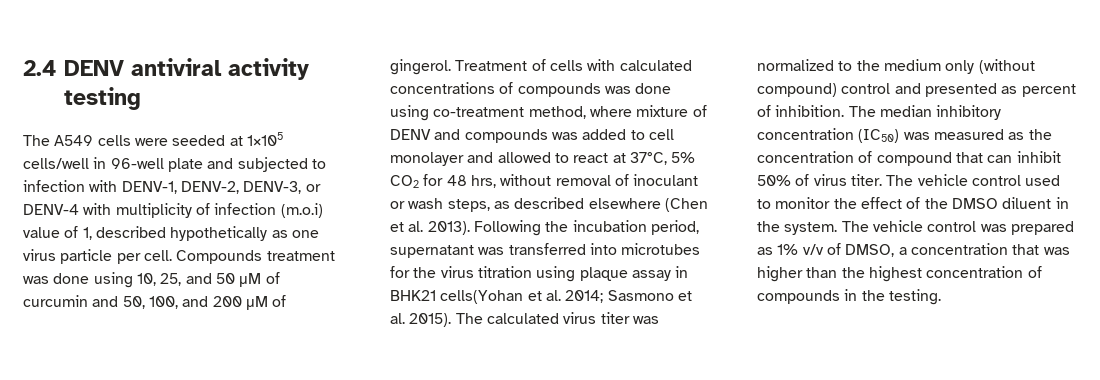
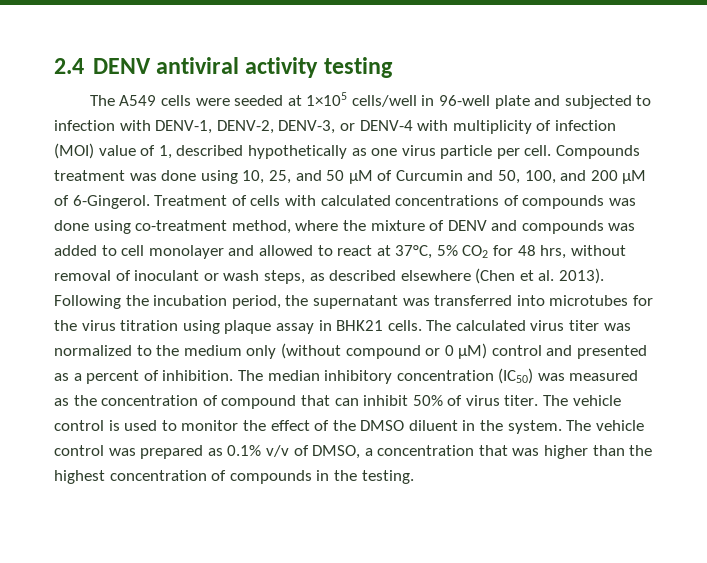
- The A549 cells were seeded at 1×105 cells/well in 96-well plate and subjected to infection with DENV-1, DENV-2, DENV-3, or DENV-4 with multiplicity of infection (m.o.i) value of 1, described hypothetically as one virus particle per cell.
+ The A549 cells were seeded at 1×105 cells/well in 96-well plate and subjected to infection with DENV-1, DENV-2, DENV-3, or DENV-4 with multiplicity of infection (MOI) value of 1, described hypothetically as one virus particle per cell.
- Compounds treatment was done using 10, 25, and 50 μM of curcumin and 50, 100, and 200 μM of gingerol.
+ Compounds treatment was done using 10, 25, and 50 μM of Curcumin and 50, 100, and 200 μM of 6-Gingerol.
- Treatment of cells with calculated concentrations of compounds was done using co-treatment method, where mixture of DENV and compounds was added to cell monolayer and allowed to react at 37°C, 5% CO2 for 48 hrs, without removal of inoculant or wash steps, as described elsewhere (Chen et al. 2013).
+ Treatment of cells with calculated concentrations of compounds was done using co-treatment method, where the mixture of DENV and compounds was added to cell monolayer and allowed to react at 37°C, 5% CO2 for 48 hrs, without removal of inoculant or wash steps, as described elsewhere (Chen et al. 2013).
- Following the incubation period, supernatant was transferred into microtubes for the virus titration using plaque assay in BHK21 cells(Yohan et al. 2014; Sasmono et al. 2015).
+ Following the incubation period, the supernatant was transferred into microtubes for the virus titration using plaque assay in BHK21 cells.
- The calculated virus titer was normalized to the medium only (without compound) control and presented as percent of inhibition.
+ The calculated virus titer was normalized to the medium only (without compound or 0 µM) control and presented as a percent of inhibition.
- The vehicle control used to monitor the effect of the DMSO diluent in the system.
+ The vehicle control is used to monitor the effect of the DMSO diluent in the system.
- The vehicle control was prepared as 1% v/v of DMSO, a concentration that was higher than the highest concentration of compounds in the testing.
+ The vehicle control was prepared as 0.1% v/v of DMSO, a concentration that was higher than the highest concentration of compounds in the testing.

